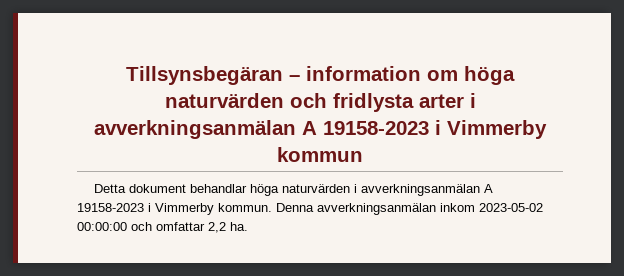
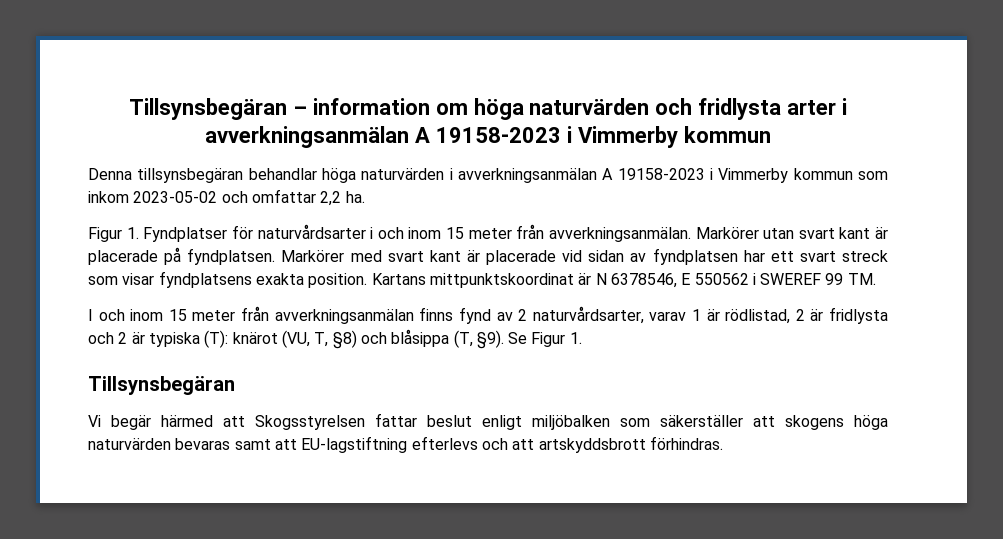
- Detta dokument behandlar höga naturvärden i avverkningsanmälan A 19158-2023 i Vimmerby kommun. Denna avverkningsanmälan inkom 2023-05-02 00:00:00 och omfattar 2,2 ha.
+ Denna tillsynsbegäran behandlar höga naturvärden i avverkningsanmälan A 19158-2023 i Vimmerby kommun som inkom 2023-05-02 och omfattar 2,2 ha.
+ Figur 1. Fyndplatser för naturvårdsarter i och inom 15 meter från avverkningsanmälan. Markörer utan svart kant är placerade på fyndplatsen. Markörer med svart kant är placerade vid sidan av fyndplatsen har ett svart streck som visar fyndplatsens exakta position. Kartans mittpunktskoordinat är N 6378546, E 550562 i SWEREF 99 TM.
+ I och inom 15 meter från avverkningsanmälan finns fynd av 2 naturvårdsarter, varav 1 är rödlistad, 2 är fridlysta och 2 är typiska (T): knärot (VU, T, §8) och blåsippa (T, §9). Se Figur 1.
+ Tillsynsbegäran
+ Vi begär härmed att Skogsstyrelsen fattar beslut enligt miljöbalken som säkerställer att skogens höga naturvärden bevaras samt att EU-lagstiftning efterlevs och att artskyddsbrott förhindras.

